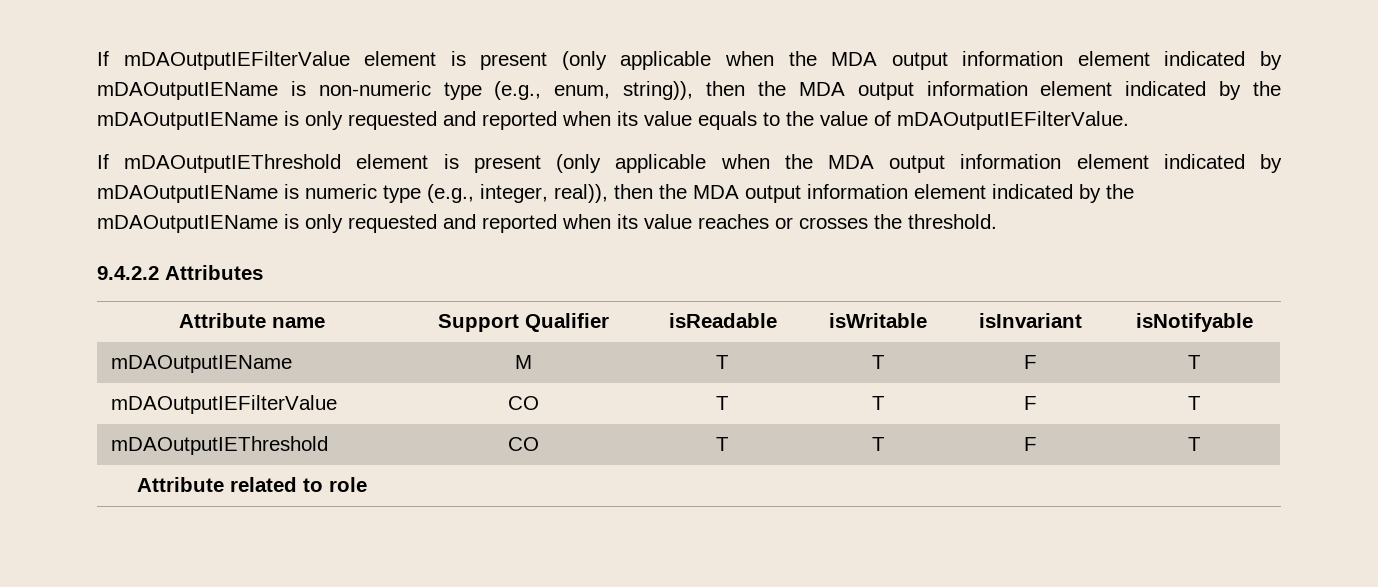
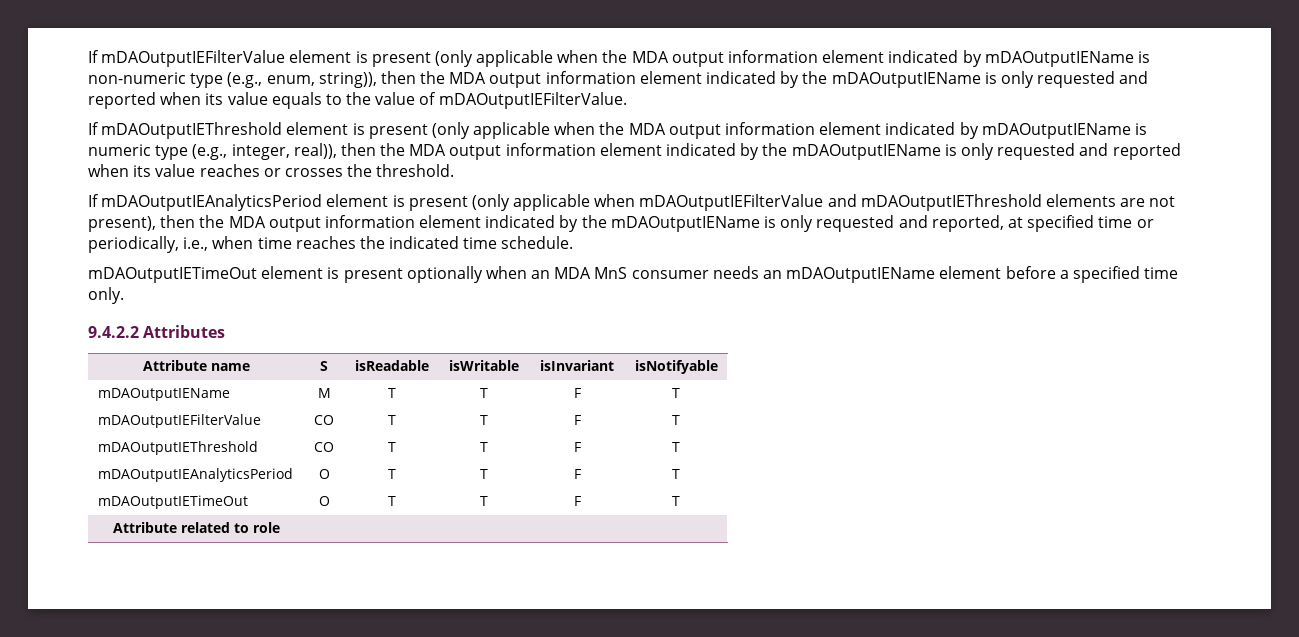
+ If mDAOutputIEAnalyticsPeriod element is present (only applicable when mDAOutputIEFilterValue and mDAOutputIEThreshold elements are not present), then the MDA output information element indicated by the mDAOutputIEName is only requested and reported, at specified time or periodically, i.e., when time reaches the indicated time schedule.
+ mDAOutputIETimeOut element is present optionally when an MDA MnS consumer needs an mDAOutputIEName element before a specified time only.
- Attribute name | Support Qualifier | isReadable | isWritable | isInvariant | isNotifyable
+ Attribute name | S | isReadable | isWritable | isInvariant | isNotifyable
+ mDAOutputIEAnalyticsPeriod | O | T | T | F | T
+ mDAOutputIETimeOut | O | T | T | F | T

